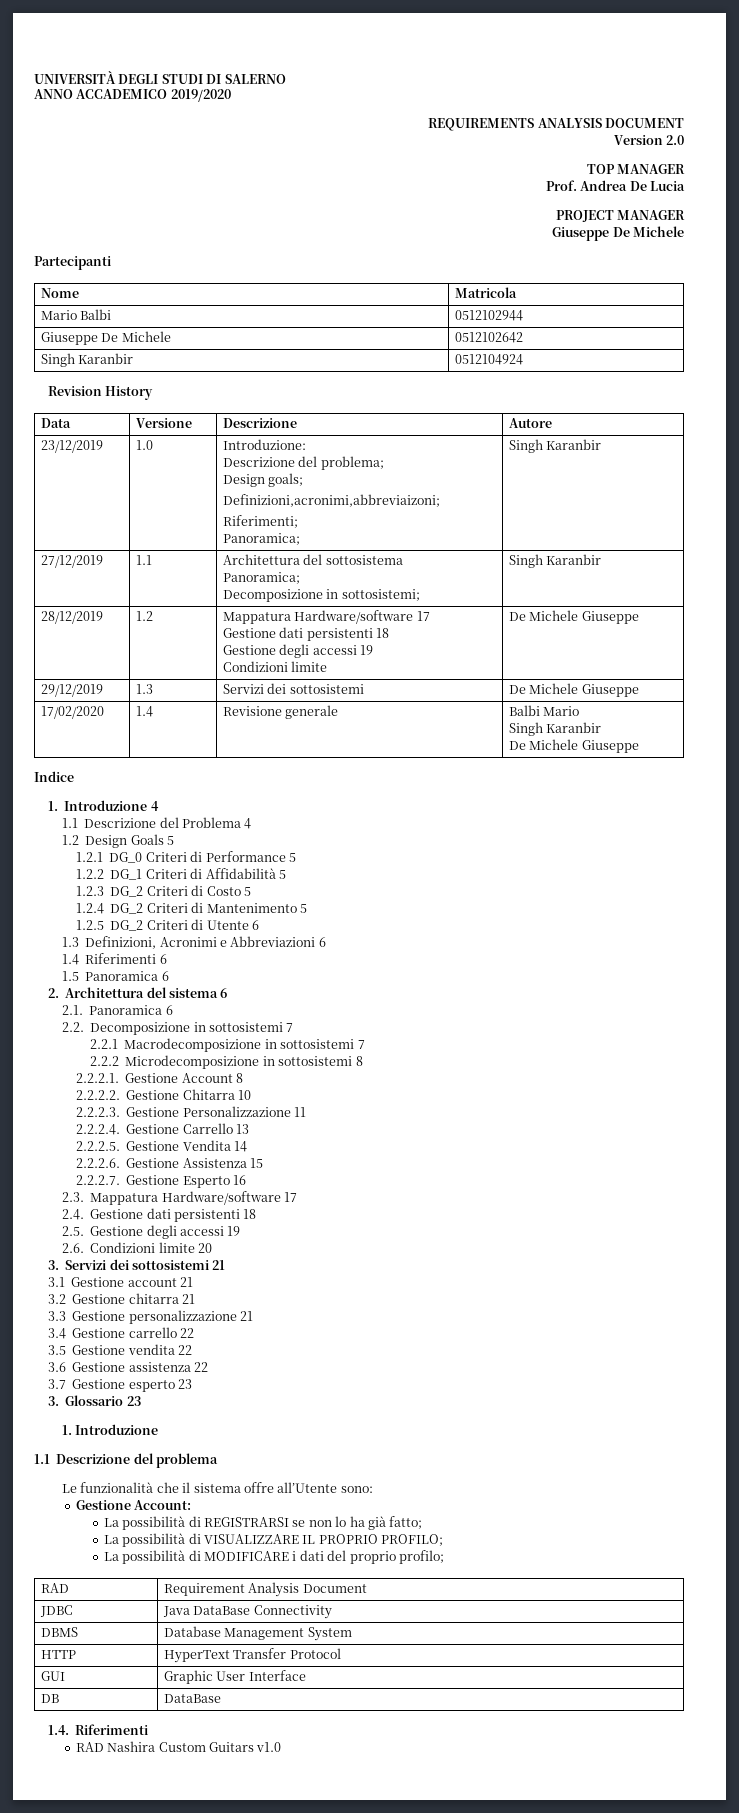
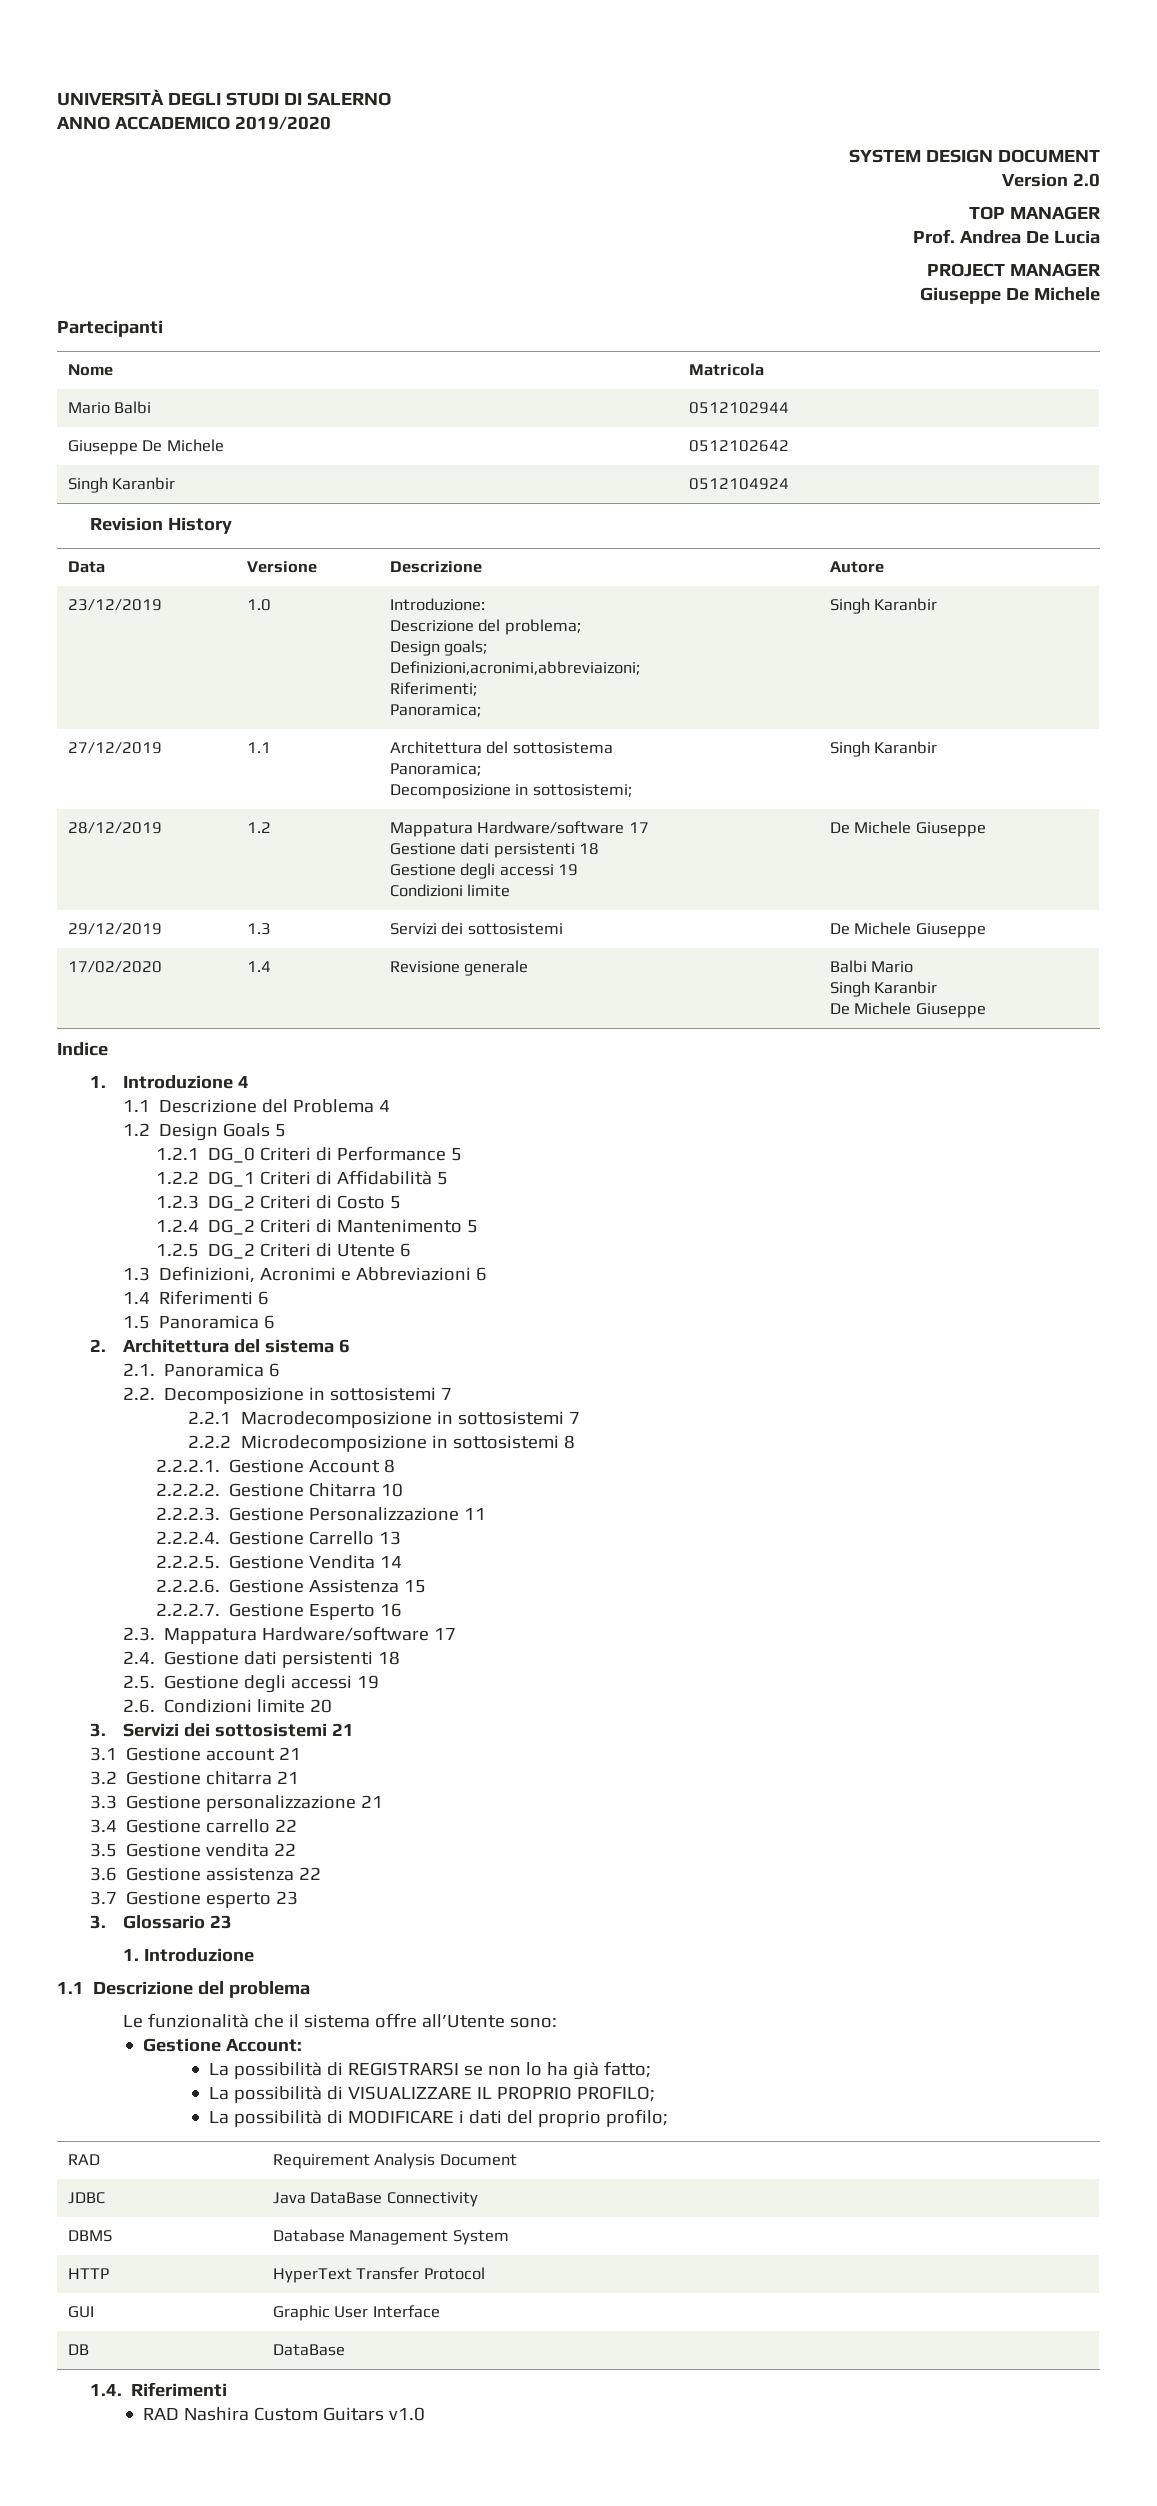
- REQUIREMENTS ANALYSIS DOCUMENT
+ SYSTEM DESIGN DOCUMENT

